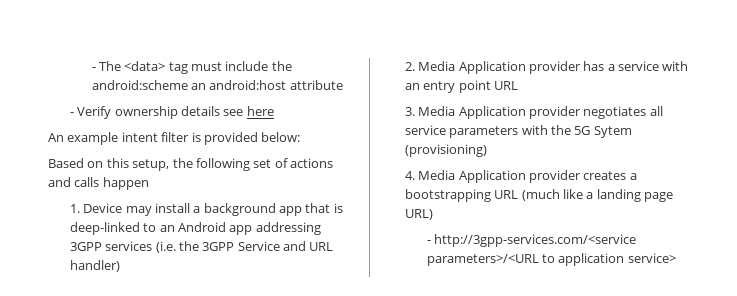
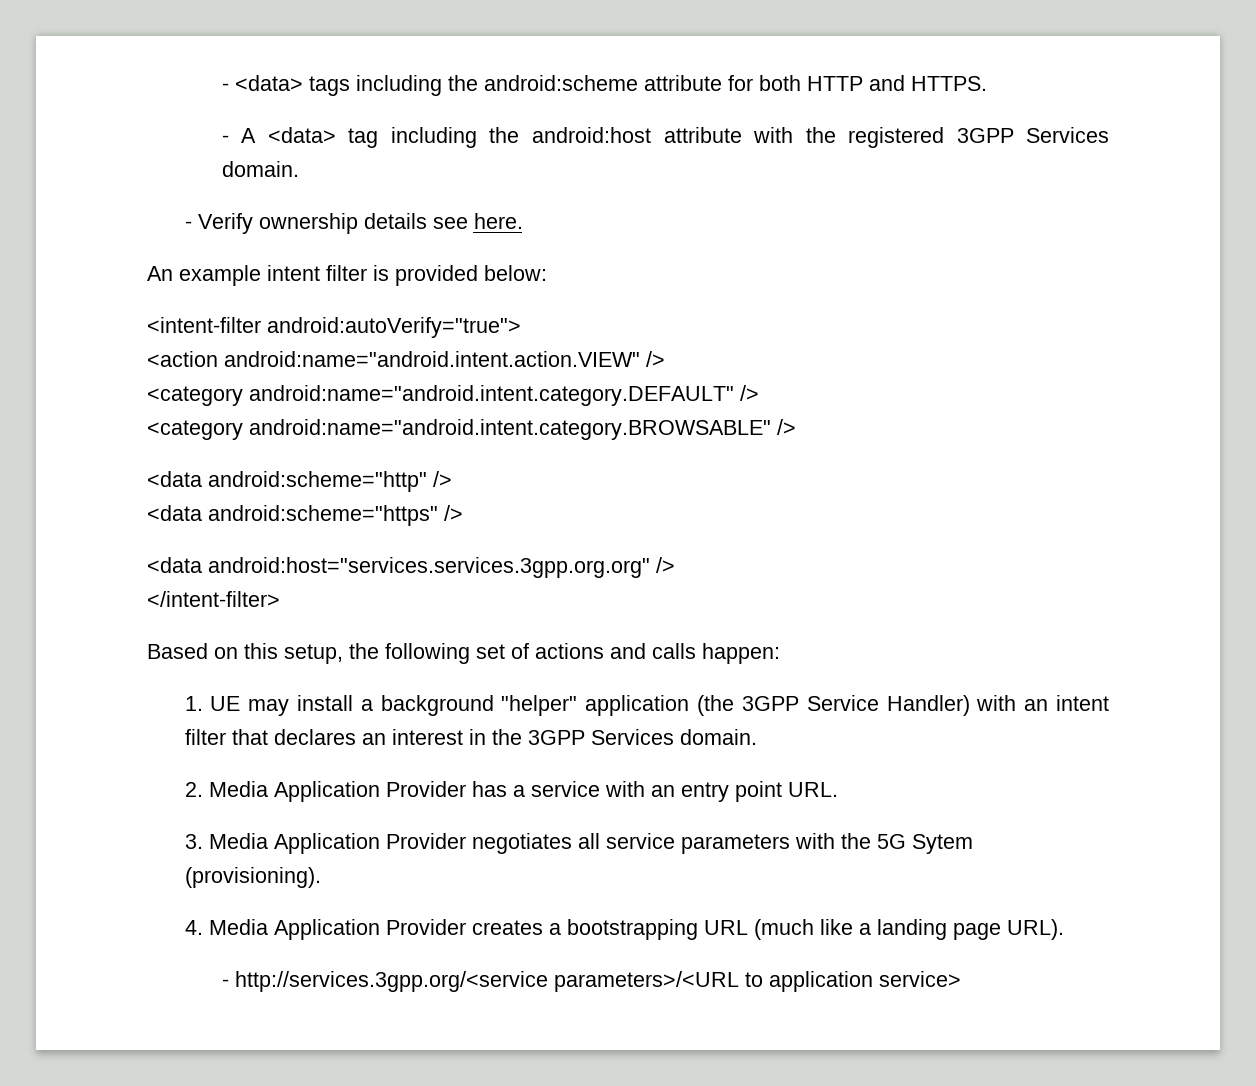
- - The <data> tag must include the android:scheme an android:host attribute
+ - <data> tags including the android:scheme attribute for both HTTP and HTTPS.
+ - A <data> tag including the android:host attribute with the registered 3GPP Services domain.
- - Verify ownership details see here
+ - Verify ownership details see here.
+ <intent-filter android:autoVerify="true">
+ <action android:name="android.intent.action.VIEW" />
+ <category android:name="android.intent.category.DEFAULT" />
+ <category android:name="android.intent.category.BROWSABLE" />
+ <data android:scheme="http" />
+ <data android:scheme="https" />
+ <data android:host="services.services.3gpp.org.org" />
+ </intent-filter>
- Based on this setup, the following set of actions and calls happen
+ Based on this setup, the following set of actions and calls happen:
- 1. Device may install a background app that is deep-linked to an Android app addressing 3GPP services (i.e. the 3GPP Service and URL handler)
+ 1. UE may install a background "helper" application (the 3GPP Service Handler) with an intent filter that declares an interest in the 3GPP Services domain.
- 2. Media Application provider has a service with an entry point URL
+ 2. Media Application Provider has a service with an entry point URL.
- 3. Media Application provider negotiates all service parameters with the 5G Sytem (provisioning)
+ 3. Media Application Provider negotiates all service parameters with the 5G Sytem (provisioning).
- 4. Media Application provider creates a bootstrapping URL (much like a landing page URL)
- - http://3gpp-services.com/<service parameters>/<URL to application service>
+ 4. Media Application Provider creates a bootstrapping URL (much like a landing page URL).
+ - http://services.3gpp.org/<service parameters>/<URL to application service>

